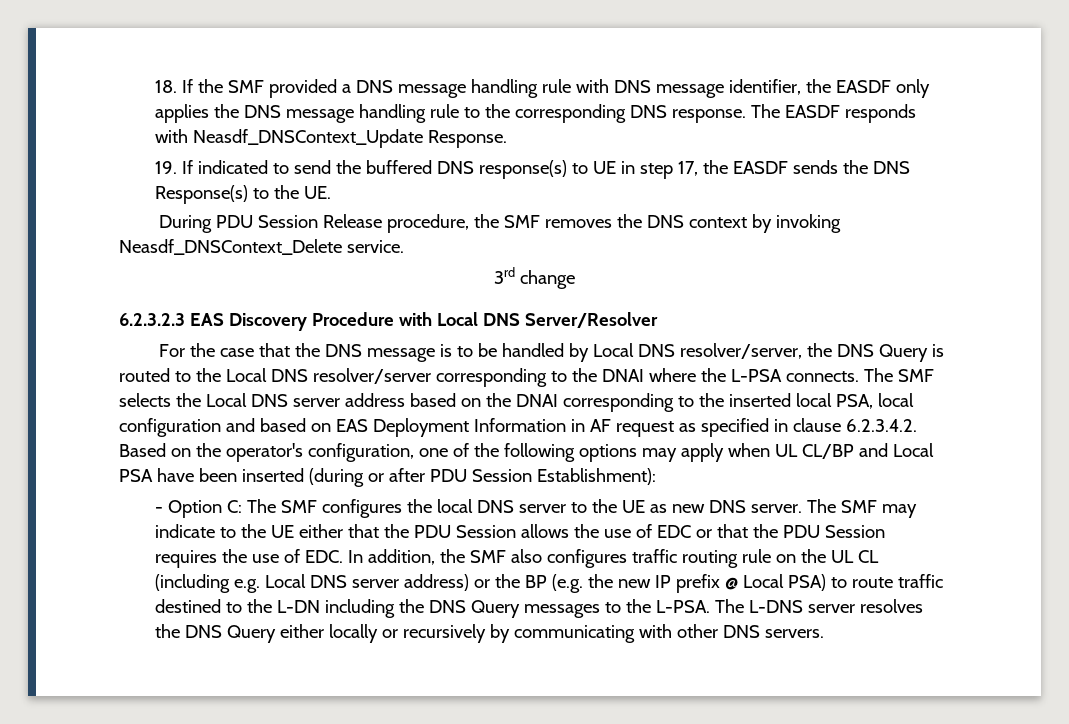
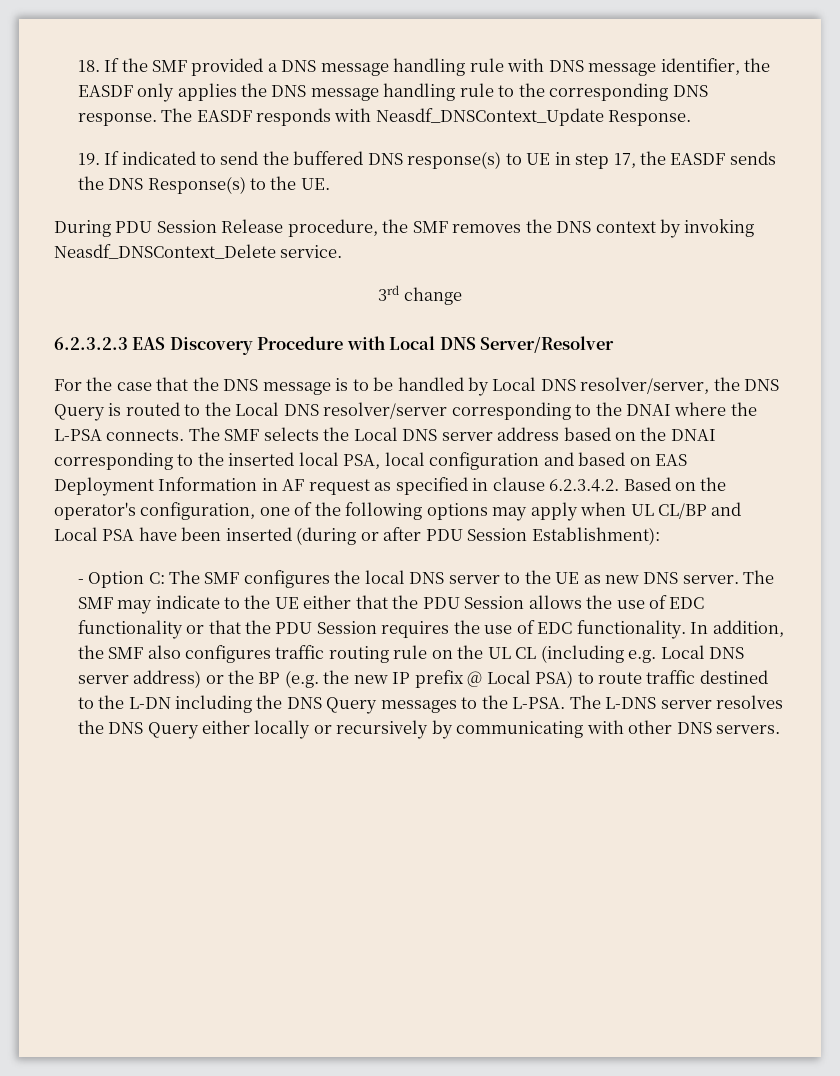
- The SMF may indicate to the UE either that the PDU Session allows the use of EDC or that the PDU Session requires the use of EDC. In addition, the SMF also configures traffic routing rule on the UL CL (including e.g. Local DNS server address) or the BP (e.g. the new IP prefix @ Local PSA) to route traffic destined to the L-DN including the DNS Query messages to the L-PSA.
+ The SMF may indicate to the UE either that the PDU Session allows the use of EDC functionality or that the PDU Session requires the use of EDC functionality. In addition, the SMF also configures traffic routing rule on the UL CL (including e.g. Local DNS server address) or the BP (e.g. the new IP prefix @ Local PSA) to route traffic destined to the L-DN including the DNS Query messages to the L-PSA.

